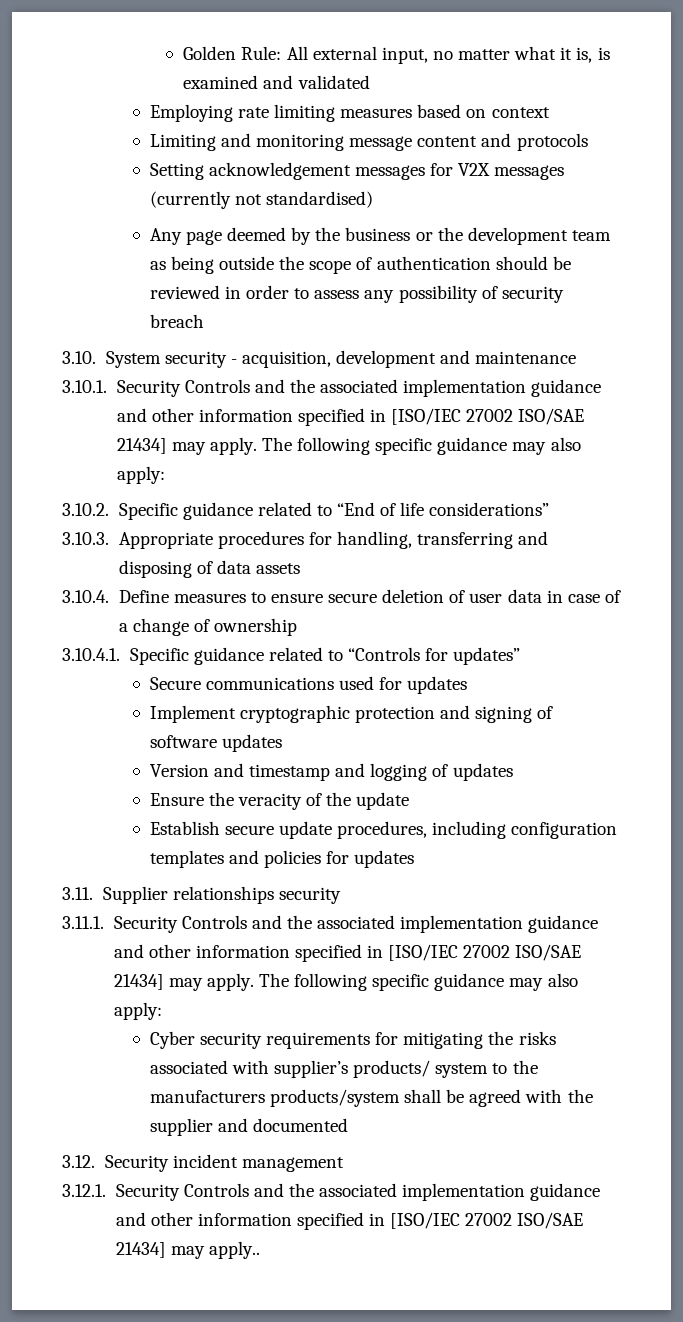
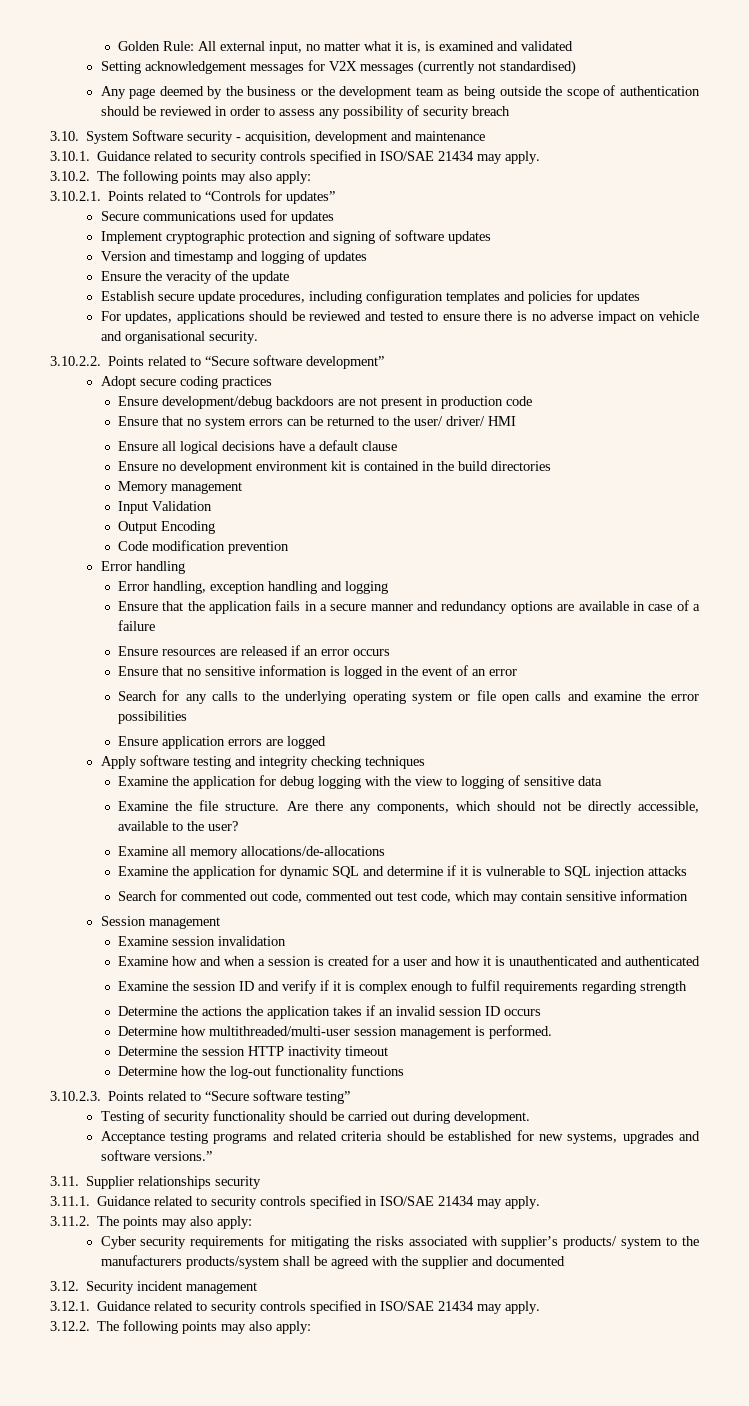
- Employing rate limiting measures based on context
- Limiting and monitoring message content and protocols
- 3.10. System security - acquisition, development and maintenance
+ 3.10. System Software security - acquisition, development and maintenance
- 3.10.1. Security Controls and the associated implementation guidance and other information specified in [ISO/IEC 27002 ISO/SAE 21434] may apply. The following specific guidance may also apply:
- 3.10.2. Specific guidance related to “End of life considerations”
- 3.10.3. Appropriate procedures for handling, transferring and disposing of data assets
- 3.10.4. Define measures to ensure secure deletion of user data in case of a change of ownership
- 3.10.4.1. Specific guidance related to “Controls for updates”
+ 3.10.1. Guidance related to security controls specified in ISO/SAE 21434 may apply.
+ 3.10.2. The following points may also apply:
+ 3.10.2.1. Points related to “Controls for updates”
+ For updates, applications should be reviewed and tested to ensure there is no adverse impact on vehicle and organisational security.
+ 3.10.2.2. Points related to “Secure software development”
+ Adopt secure coding practices
+ Ensure development/debug backdoors are not present in production code
+ Ensure that no system errors can be returned to the user/ driver/ HMI
+ Ensure all logical decisions have a default clause
+ Ensure no development environment kit is contained in the build directories
+ Memory management
+ Input Validation
+ Output Encoding
+ Code modification prevention
+ Error handling
+ Error handling, exception handling and logging
+ Ensure that the application fails in a secure manner and redundancy options are available in case of a failure
+ Ensure resources are released if an error occurs
+ Ensure that no sensitive information is logged in the event of an error
+ Search for any calls to the underlying operating system or file open calls and examine the error possibilities
+ Ensure application errors are logged
+ Apply software testing and integrity checking techniques
+ Examine the application for debug logging with the view to logging of sensitive data
+ Examine the file structure. Are there any components, which should not be directly accessible, available to the user?
+ Examine all memory allocations/de-allocations
+ Examine the application for dynamic SQL and determine if it is vulnerable to SQL injection attacks
+ Search for commented out code, commented out test code, which may contain sensitive information
+ Session management
+ Examine session invalidation
+ Examine how and when a session is created for a user and how it is unauthenticated and authenticated
+ Examine the session ID and verify if it is complex enough to fulfil requirements regarding strength
+ Determine the actions the application takes if an invalid session ID occurs
+ Determine how multithreaded/multi-user session management is performed.
+ Determine the session HTTP inactivity timeout
+ Determine how the log-out functionality functions
+ 3.10.2.3. Points related to “Secure software testing”
+ Testing of security functionality should be carried out during development.
+ Acceptance testing programs and related criteria should be established for new systems, upgrades and software versions.”
- 3.11.1. Security Controls and the associated implementation guidance and other information specified in [ISO/IEC 27002 ISO/SAE 21434] may apply. The following specific guidance may also apply:
+ 3.11.1. Guidance related to security controls specified in ISO/SAE 21434 may apply.
+ 3.11.2. The points may also apply:
- 3.12.1. Security Controls and the associated implementation guidance and other information specified in [ISO/IEC 27002 ISO/SAE 21434] may apply..
+ 3.12.1. Guidance related to security controls specified in ISO/SAE 21434 may apply.
+ 3.12.2. The following points may also apply:

